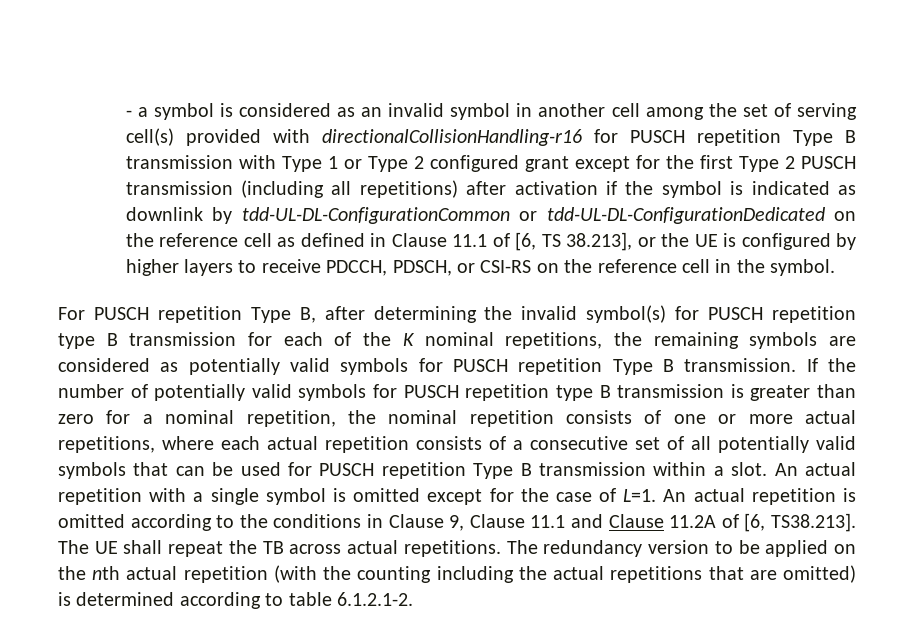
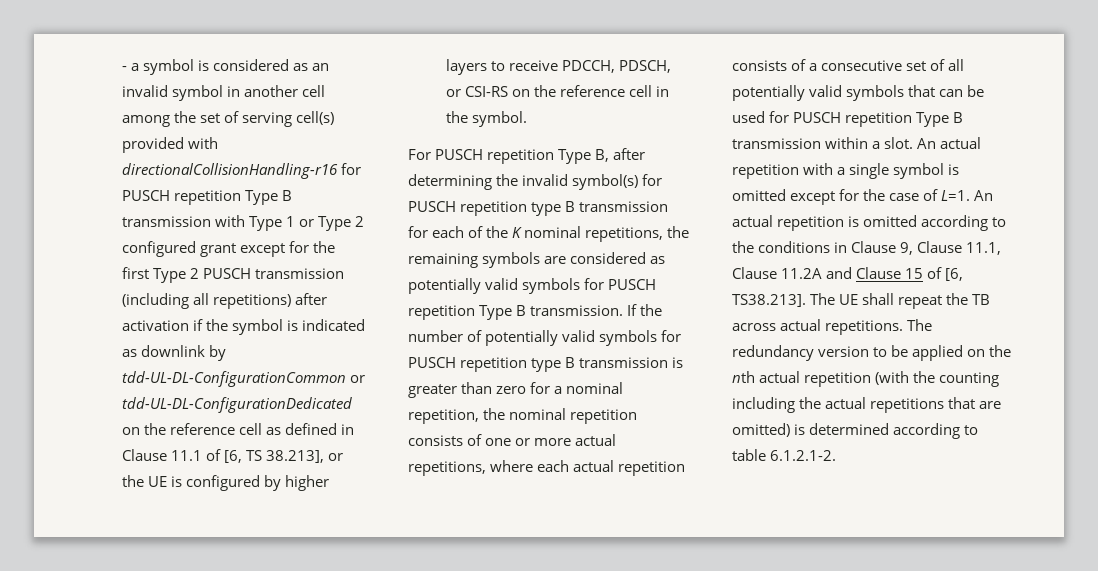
- An actual repetition with a single symbol is omitted except for the case of L=1. An actual repetition is omitted according to the conditions in Clause 9, Clause 11.1 and Clause 11.2A of [6, TS38.213]. The UE shall repeat the TB across actual repetitions.
+ An actual repetition with a single symbol is omitted except for the case of L=1. An actual repetition is omitted according to the conditions in Clause 9, Clause 11.1, Clause 11.2A and Clause 15 of [6, TS38.213]. The UE shall repeat the TB across actual repetitions.

